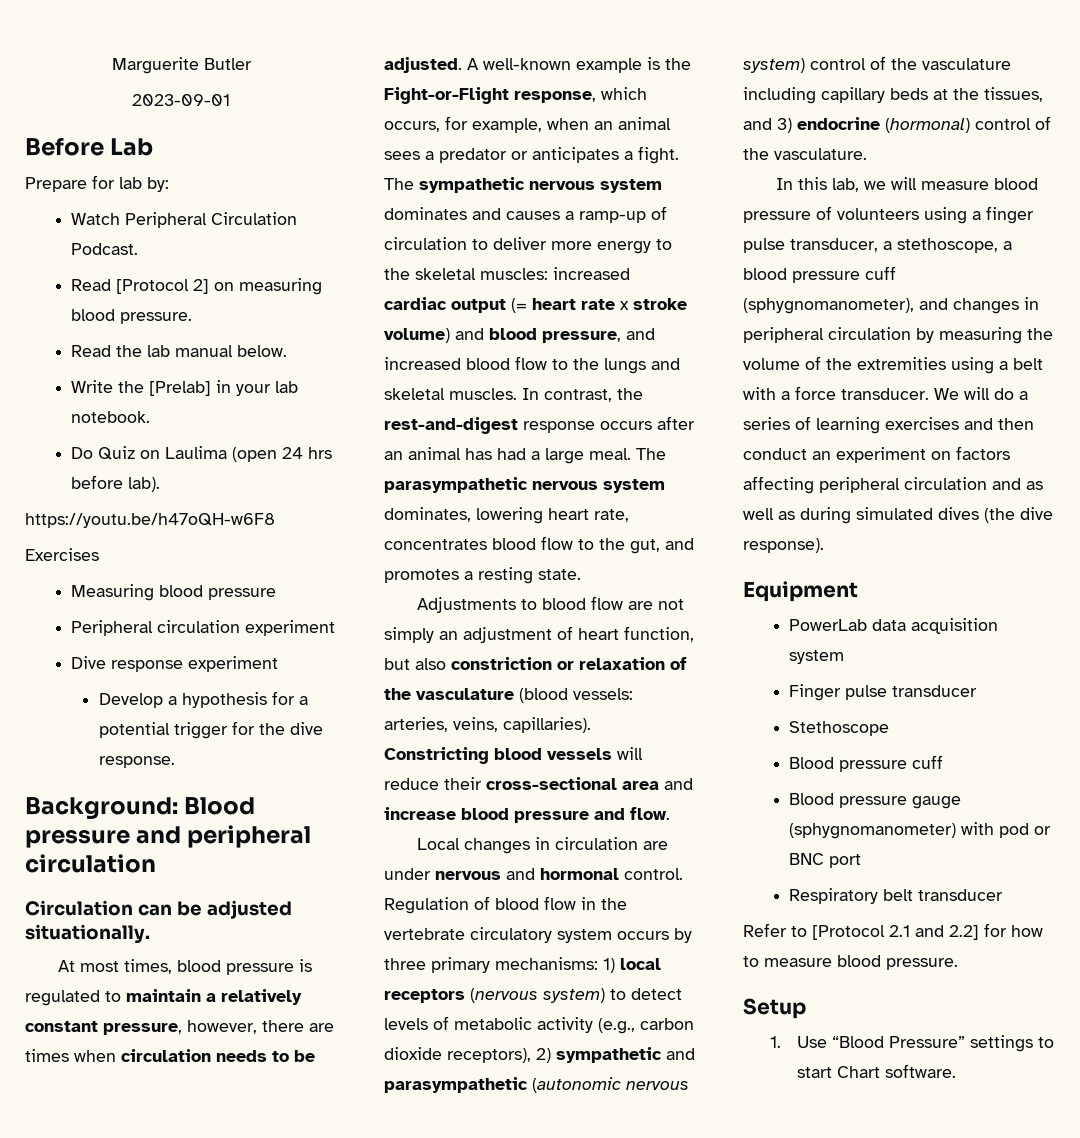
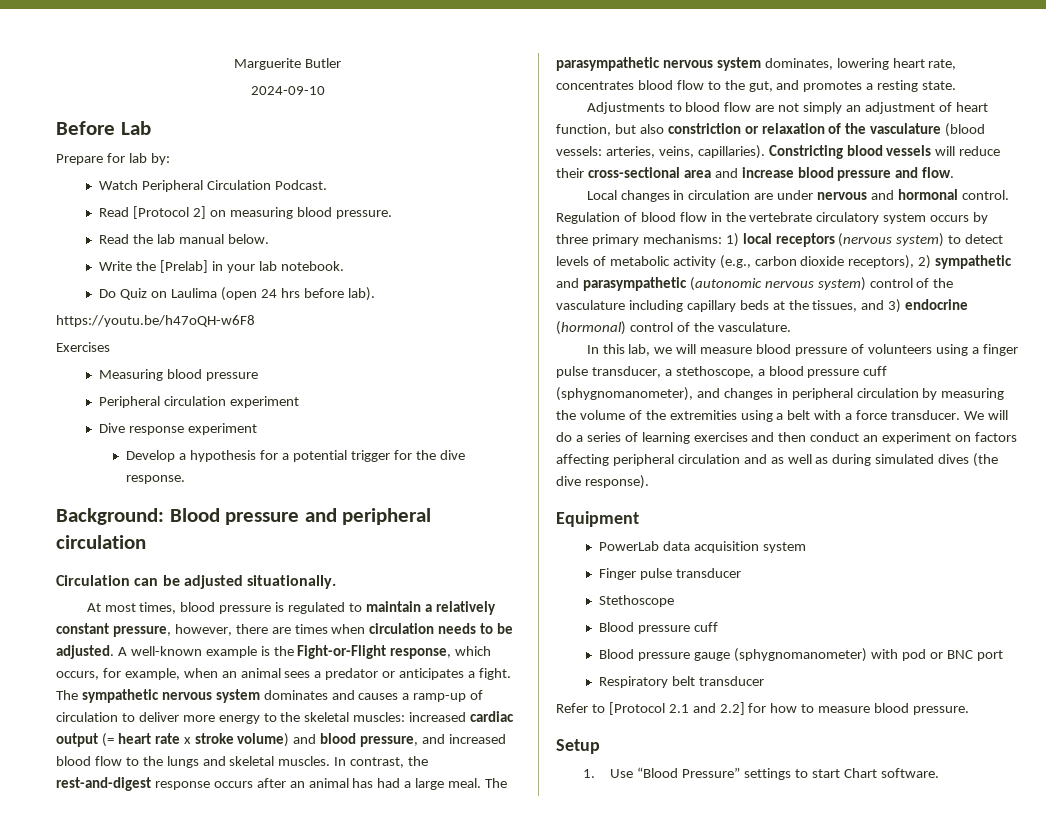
- 2023-09-01
+ 2024-09-10

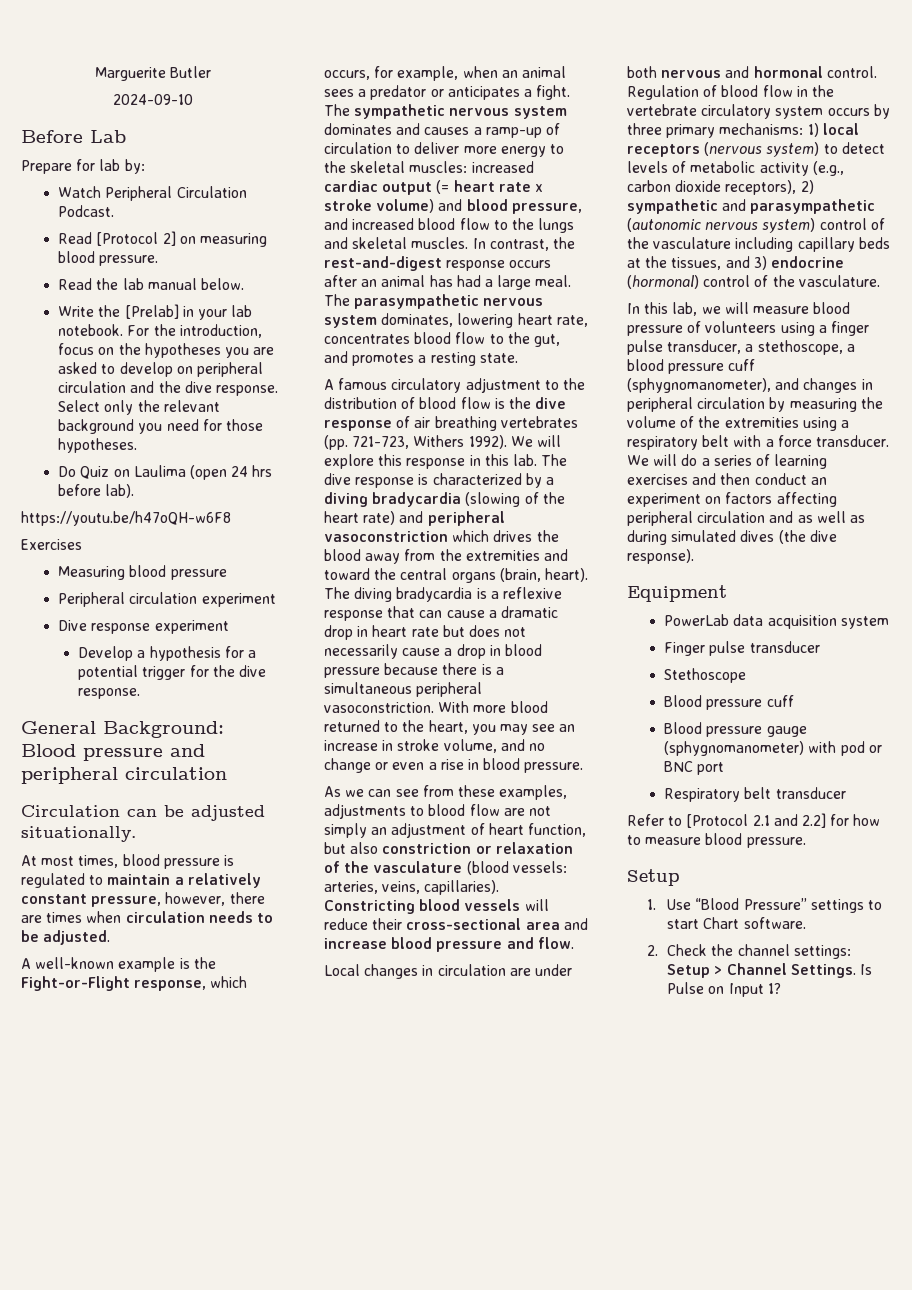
+ For the introduction, focus on the hypotheses you are asked to develop on peripheral circulation and the dive response. Select only the relevant background you need for those hypotheses.
- Background: Blood pressure and peripheral circulation
+ General Background: Blood pressure and peripheral circulation
- At most times, blood pressure is regulated to maintain a relatively constant pressure, however, there are times when circulation needs to be adjusted. A well-known example is the Fight-or-Flight response, which occurs, for example, when an animal sees a predator or anticipates a fight.
+ At most times, blood pressure is regulated to maintain a relatively constant pressure, however, there are times when circulation needs to be adjusted.
+ A well-known example is the Fight-or-Flight response, which occurs, for example, when an animal sees a predator or anticipates a fight.
- Adjustments to blood flow are not simply an adjustment of heart function, but also constriction or relaxation of the vasculature (blood vessels: arteries, veins, capillaries).
+ A famous circulatory adjustment to the distribution of blood flow is the dive response of air breathing vertebrates (pp. 721-723, Withers 1992). We will explore this response in this lab. The dive response is characterized by a diving bradycardia (slowing of the heart rate) and peripheral vasoconstriction which drives the blood away from the extremities and toward the central organs (brain, heart). The diving bradycardia is a reflexive response that can cause a dramatic drop in heart rate but does not necessarily cause a drop in blood pressure because there is a simultaneous peripheral vasoconstriction. With more blood returned to the heart, you may see an increase in stroke volume, and no change or even a rise in blood pressure.
+ As we can see from these examples, adjustments to blood flow are not simply an adjustment of heart function, but also constriction or relaxation of the vasculature (blood vessels: arteries, veins, capillaries).
- Local changes in circulation are under nervous and hormonal control.
+ Local changes in circulation are under both nervous and hormonal control.
- In this lab, we will measure blood pressure of volunteers using a finger pulse transducer, a stethoscope, a blood pressure cuff (sphygnomanometer), and changes in peripheral circulation by measuring the volume of the extremities using a belt with a force transducer.
+ In this lab, we will measure blood pressure of volunteers using a finger pulse transducer, a stethoscope, a blood pressure cuff (sphygnomanometer), and changes in peripheral circulation by measuring the volume of the extremities using a respiratory belt with a force transducer.
+ 2. Check the channel settings: Setup > Channel Settings. Is Pulse on Input 1?

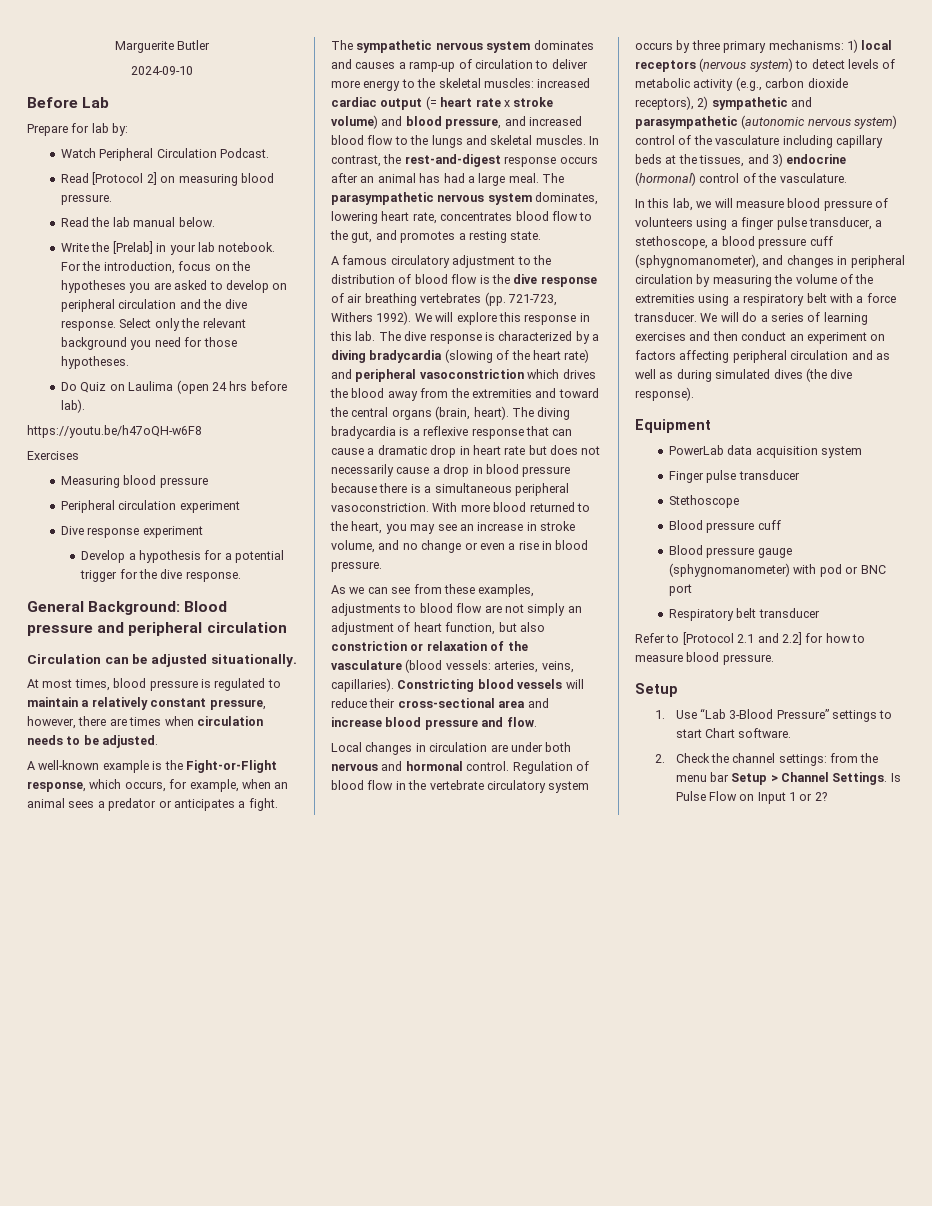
- 1. Use “Blood Pressure” settings to start Chart software.
+ 1. Use “Lab 3-Blood Pressure” settings to start Chart software.
- 2. Check the channel settings: Setup > Channel Settings.
+ 2. Check the channel settings: from the menu bar Setup > Channel Settings.
- Is Pulse on Input 1?
+ Is Pulse Flow on Input 1 or 2?

